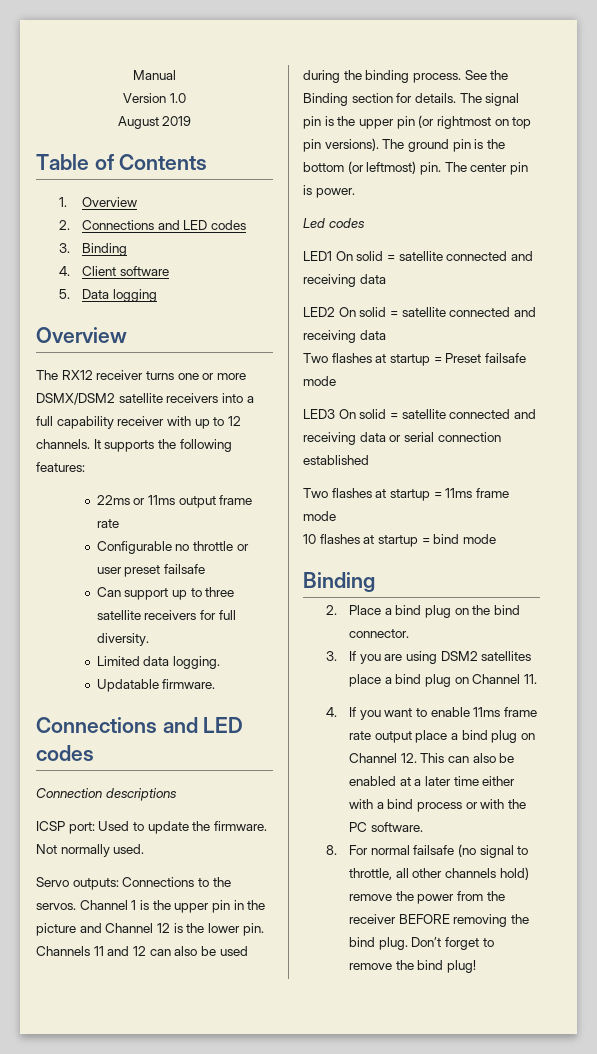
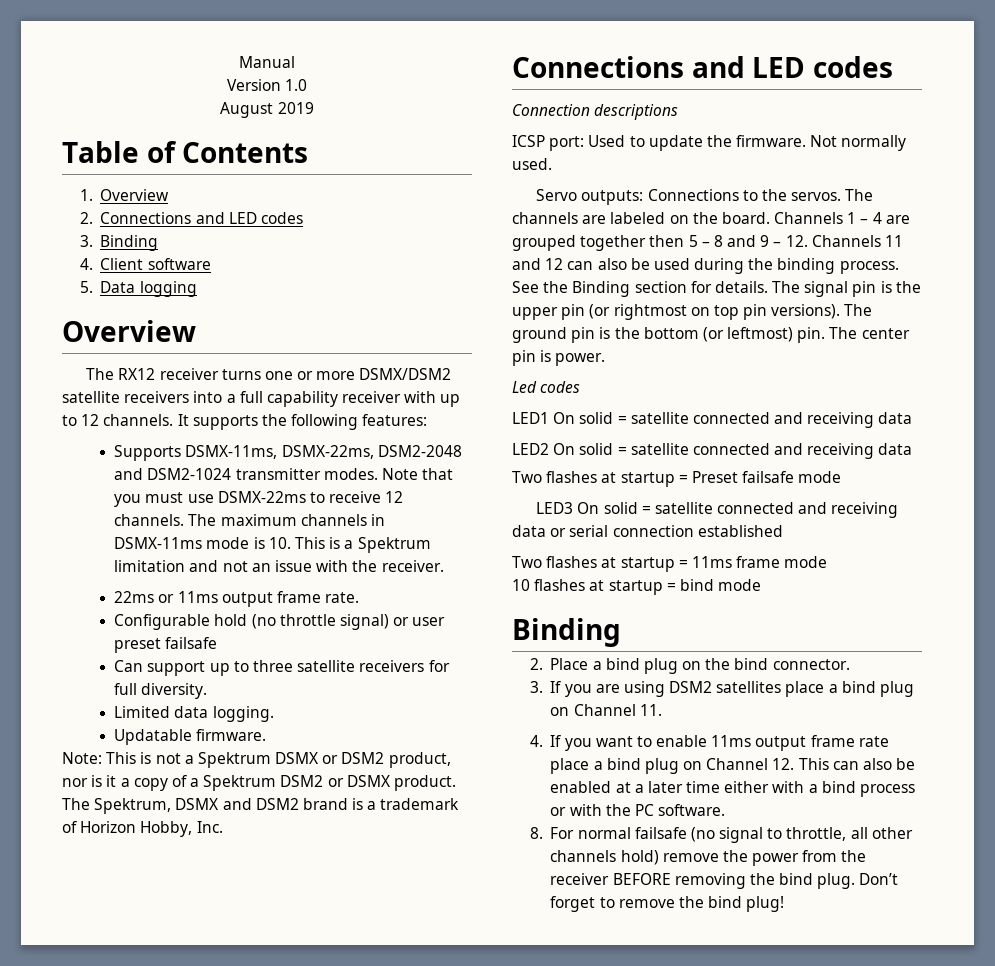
+ Supports DSMX-11ms, DSMX-22ms, DSM2-2048 and DSM2-1024 transmitter modes. Note that you must use DSMX-22ms to receive 12 channels. The maximum channels in DSMX-11ms mode is 10. This is a Spektrum limitation and not an issue with the receiver.
- 22ms or 11ms output frame rate
+ 22ms or 11ms output frame rate.
- Configurable no throttle or user preset failsafe
+ Configurable hold (no throttle signal) or user preset failsafe
+ Note: This is not a Spektrum DSMX or DSM2 product, nor is it a copy of a Spektrum DSM2 or DSMX product. The Spektrum, DSMX and DSM2 brand is a trademark of Horizon Hobby, Inc.
- Channel 1 is the upper pin in the picture and Channel 12 is the lower pin. Channels 11 and 12 can also be used during the binding process.
+ The channels are labeled on the board. Channels 1 – 4 are grouped together then 5 – 8 and 9 – 12. Channels 11 and 12 can also be used during the binding process.
- 4. If you want to enable 11ms frame rate output place a bind plug on Channel 12. This can also be enabled at a later time either with a bind process or with the PC software.
+ 4. If you want to enable 11ms output frame rate place a bind plug on Channel 12. This can also be enabled at a later time either with a bind process or with the PC software.

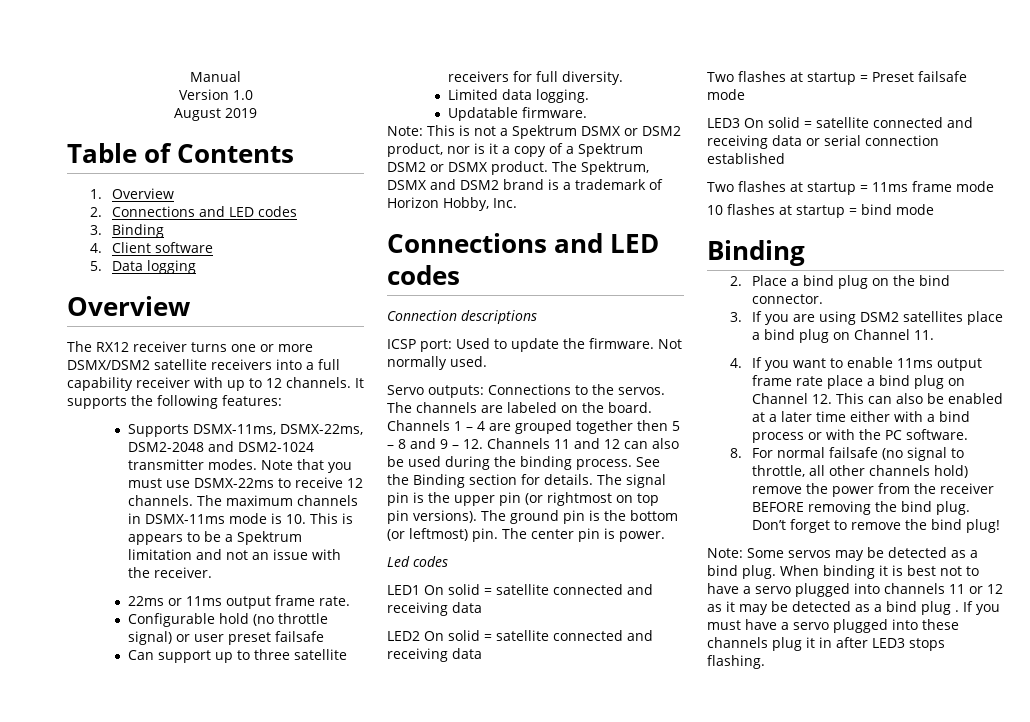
- The maximum channels in DSMX-11ms mode is 10. This is a Spektrum limitation and not an issue with the receiver.
+ The maximum channels in DSMX-11ms mode is 10. This is appears to be a Spektrum limitation and not an issue with the receiver.
+ Note: Some servos may be detected as a bind plug. When binding it is best not to have a servo plugged into channels 11 or 12 as it may be detected as a bind plug . If you must have a servo plugged into these channels plug it in after LED3 stops flashing.

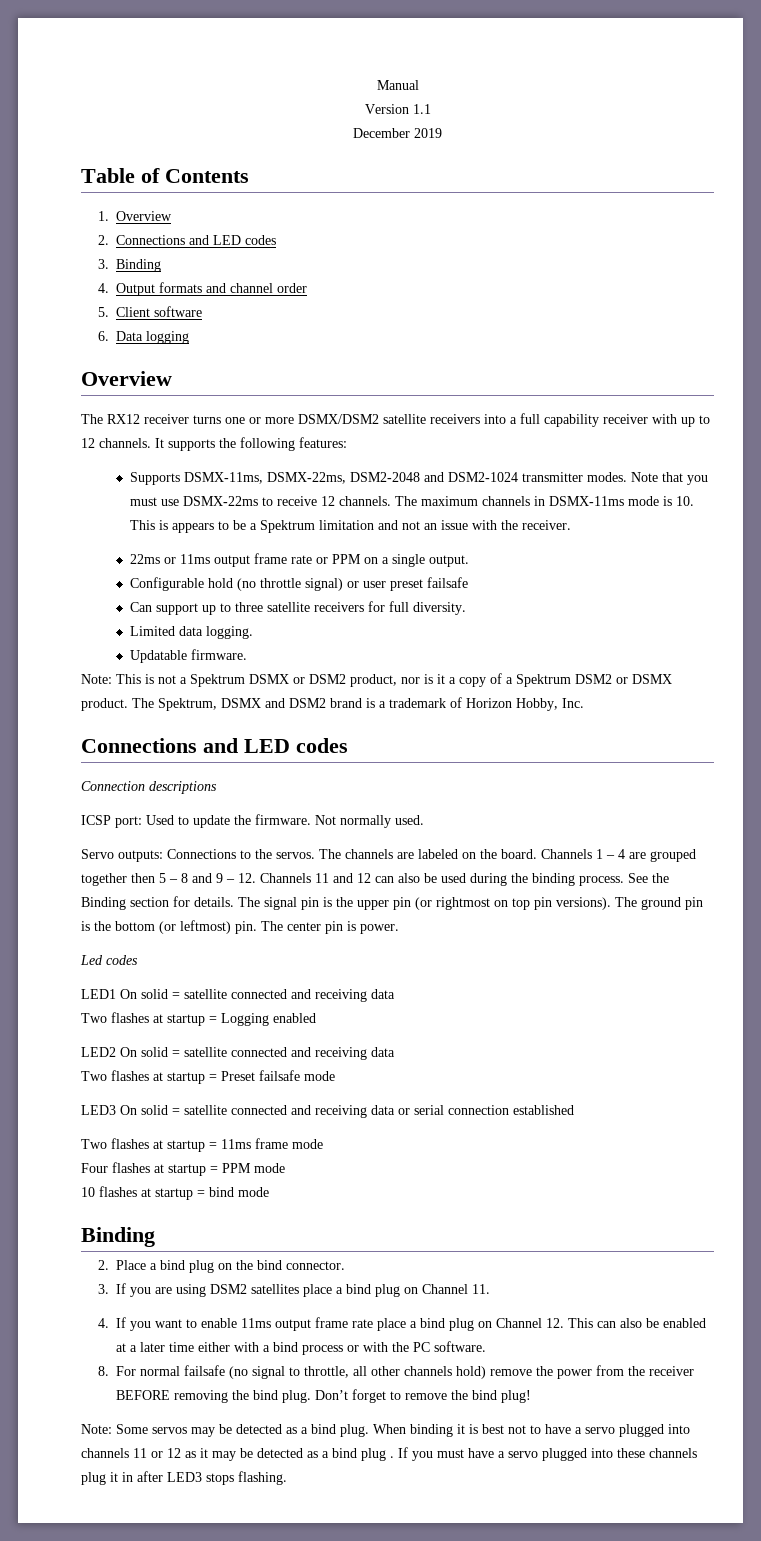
- Version 1.0
- August 2019
+ Version 1.1
+ December 2019
- 4. Client software
+ 4. Output formats and channel order
+ 5. Client software
- 5. Data logging
+ 6. Data logging
- 22ms or 11ms output frame rate.
+ 22ms or 11ms output frame rate or PPM on a single output.
+ Two flashes at startup = Logging enabled
+ Four flashes at startup = PPM mode

